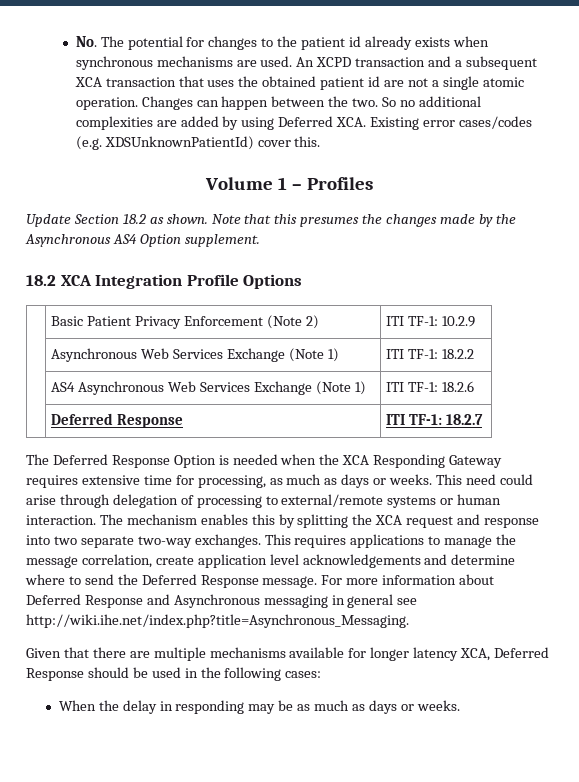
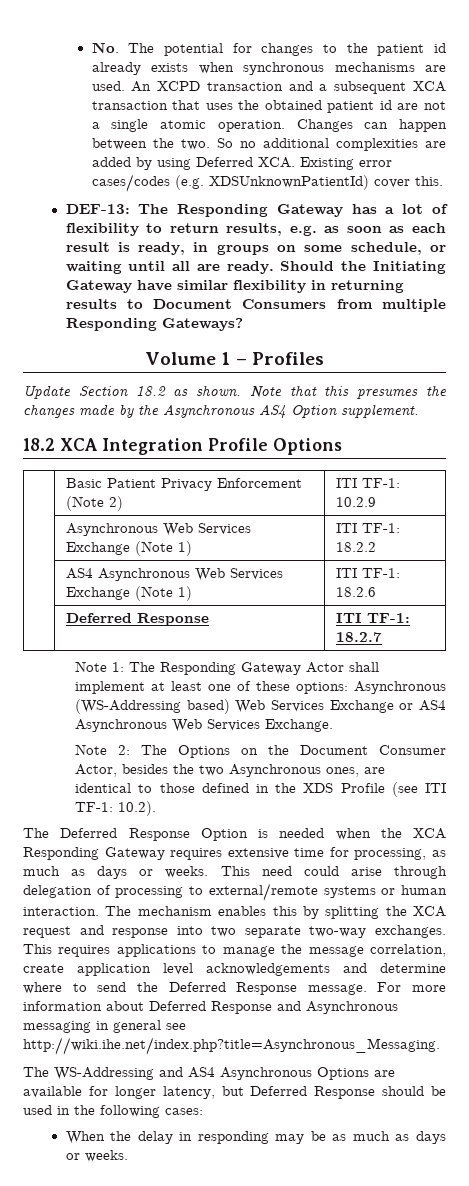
+ DEF-13: The Responding Gateway has a lot of flexibility to return results, e.g. as soon as each result is ready, in groups on some schedule, or waiting until all are ready. Should the Initiating Gateway have similar flexibility in returning results to Document Consumers from multiple Responding Gateways?
+ Note 1: The Responding Gateway Actor shall implement at least one of these options: Asynchronous (WS-Addressing based) Web Services Exchange or AS4 Asynchronous Web Services Exchange.
+ Note 2: The Options on the Document Consumer Actor, besides the two Asynchronous ones, are identical to those defined in the XDS Profile (see ITI TF-1: 10.2).
- Given that there are multiple mechanisms available for longer latency XCA, Deferred Response should be used in the following cases:
+ The WS-Addressing and AS4 Asynchronous Options are available for longer latency, but Deferred Response should be used in the following cases:

